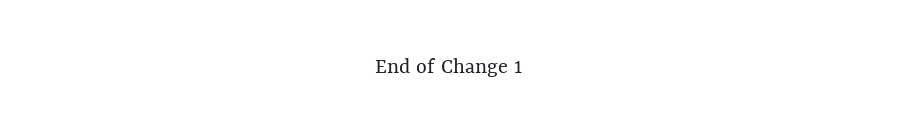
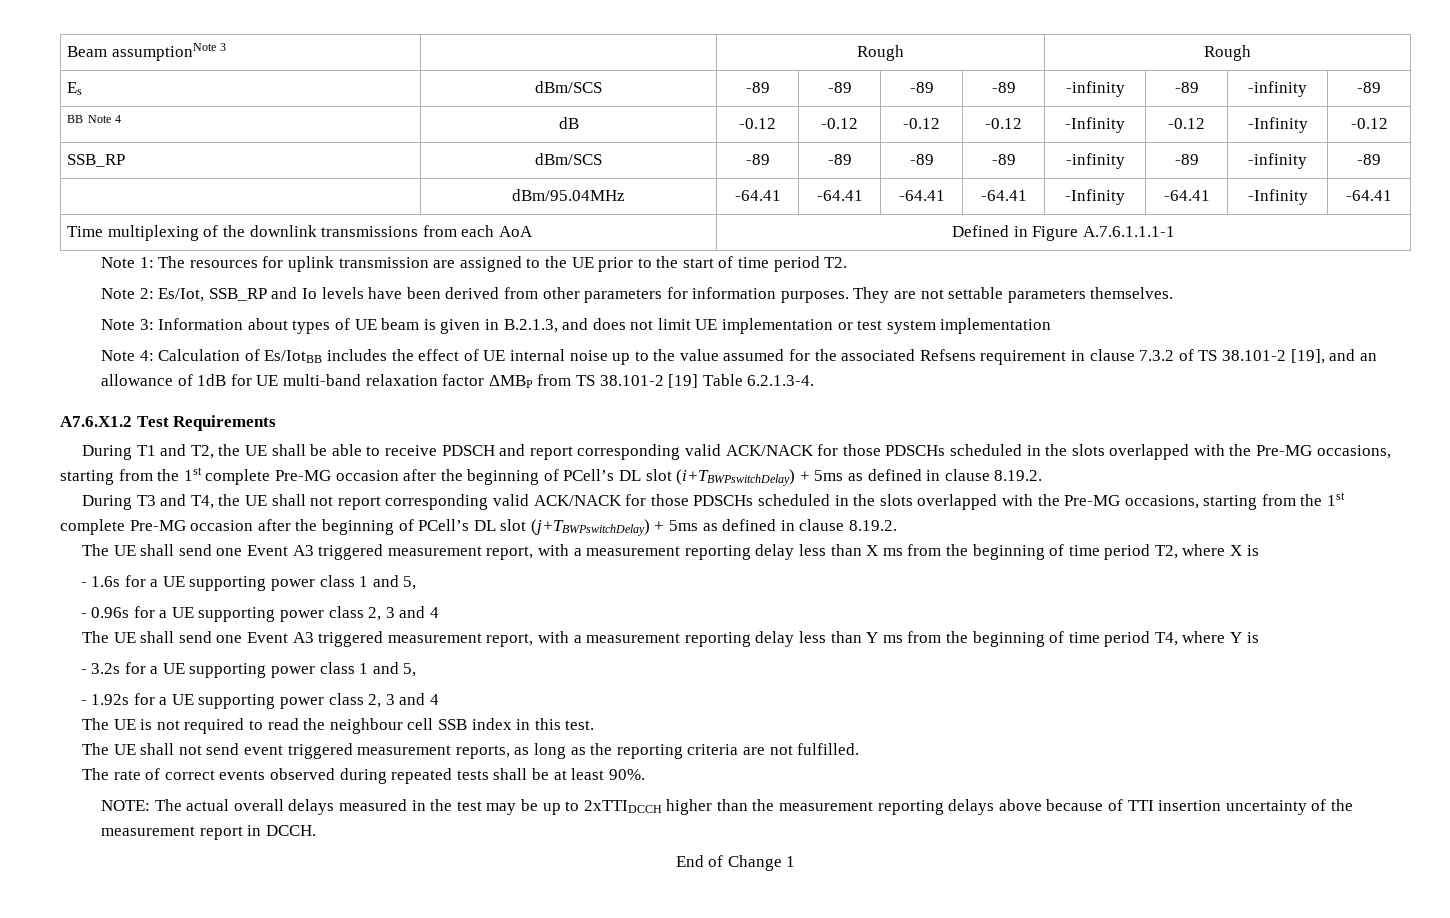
+ Beam assumptionNote 3 | | Rough | Rough
+ Es | dBm/SCS | -89 | -89 | -89 | -89 | -infinity | -89 | -infinity | -89
+ BB Note 4 | dB | -0.12 | -0.12 | -0.12 | -0.12 | -Infinity | -0.12 | -Infinity | -0.12
+ SSB_RP | dBm/SCS | -89 | -89 | -89 | -89 | -infinity | -89 | -infinity | -89
+ | dBm/95.04MHz | -64.41 | -64.41 | -64.41 | -64.41 | -Infinity | -64.41 | -Infinity | -64.41
+ Time multiplexing of the downlink transmissions from each AoA | Defined in Figure A.7.6.1.1.1-1
+ Note 1: The resources for uplink transmission are assigned to the UE prior to the start of time period T2.
+ Note 2: Es/Iot, SSB_RP and Io levels have been derived from other parameters for information purposes. They are not settable parameters themselves.
+ Note 3: Information about types of UE beam is given in B.2.1.3, and does not limit UE implementation or test system implementation
+ Note 4: Calculation of Es/IotBB includes the effect of UE internal noise up to the value assumed for the associated Refsens requirement in clause 7.3.2 of TS 38.101-2 [19], and an allowance of 1dB for UE multi-band relaxation factor ΔMBP from TS 38.101-2 [19] Table 6.2.1.3-4.
+ A7.6.X1.2 Test Requirements
+ During T1 and T2, the UE shall be able to receive PDSCH and report corresponding valid ACK/NACK for those PDSCHs scheduled in the slots overlapped with the Pre-MG occasions, starting from the 1st complete Pre-MG occasion after the beginning of PCell’s DL slot (i+TBWPswitchDelay) + 5ms as defined in clause 8.19.2.
+ During T3 and T4, the UE shall not report corresponding valid ACK/NACK for those PDSCHs scheduled in the slots overlapped with the Pre-MG occasions, starting from the 1st complete Pre-MG occasion after the beginning of PCell’s DL slot (j+TBWPswitchDelay) + 5ms as defined in clause 8.19.2.
+ The UE shall send one Event A3 triggered measurement report, with a measurement reporting delay less than X ms from the beginning of time period T2, where X is
+ - 1.6s for a UE supporting power class 1 and 5,
+ - 0.96s for a UE supporting power class 2, 3 and 4
+ The UE shall send one Event A3 triggered measurement report, with a measurement reporting delay less than Y ms from the beginning of time period T4, where Y is
+ - 3.2s for a UE supporting power class 1 and 5,
+ - 1.92s for a UE supporting power class 2, 3 and 4
+ The UE is not required to read the neighbour cell SSB index in this test.
+ The UE shall not send event triggered measurement reports, as long as the reporting criteria are not fulfilled.
+ The rate of correct events observed during repeated tests shall be at least 90%.
+ NOTE: The actual overall delays measured in the test may be up to 2xTTIDCCH higher than the measurement reporting delays above because of TTI insertion uncertainty of the measurement report in DCCH.

